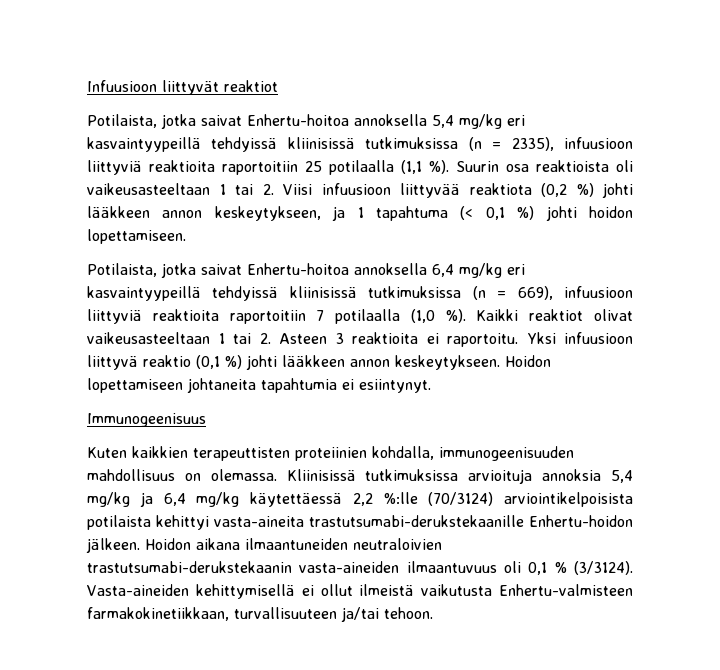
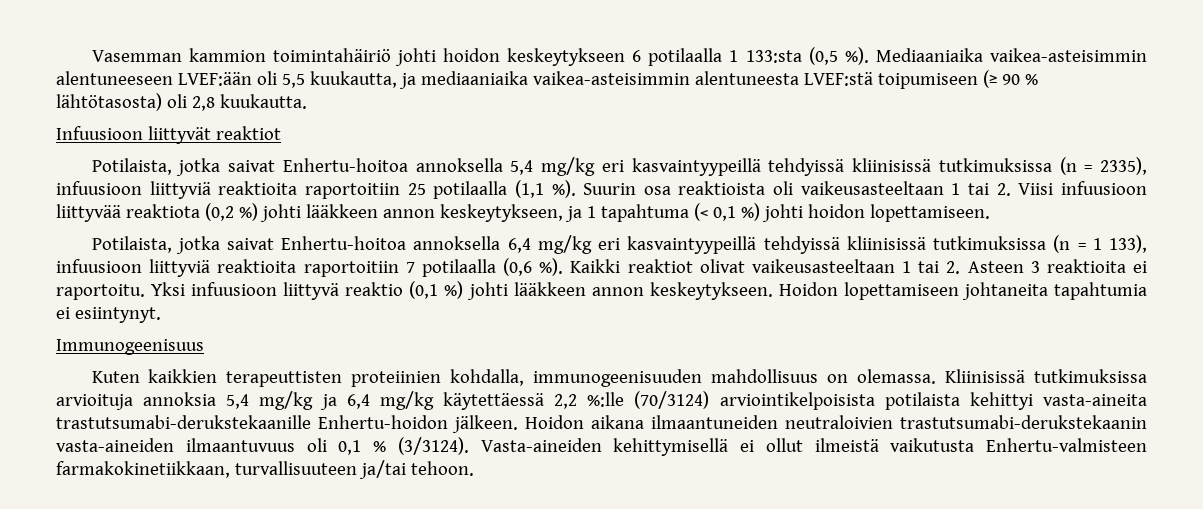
+ Vasemman kammion toimintahäiriö johti hoidon keskeytykseen 6 potilaalla 1 133:sta (0,5 %). Mediaaniaika vaikea-asteisimmin alentuneeseen LVEF:ään oli 5,5 kuukautta, ja mediaaniaika vaikea-asteisimmin alentuneesta LVEF:stä toipumiseen (≥ 90 % lähtötasosta) oli 2,8 kuukautta.
- Potilaista, jotka saivat Enhertu-hoitoa annoksella 6,4 mg/kg eri kasvaintyypeillä tehdyissä kliinisissä tutkimuksissa (n = 669), infuusioon liittyviä reaktioita raportoitiin 7 potilaalla (1,0 %).
+ Potilaista, jotka saivat Enhertu-hoitoa annoksella 6,4 mg/kg eri kasvaintyypeillä tehdyissä kliinisissä tutkimuksissa (n = 1 133), infuusioon liittyviä reaktioita raportoitiin 7 potilaalla (0,6 %).

